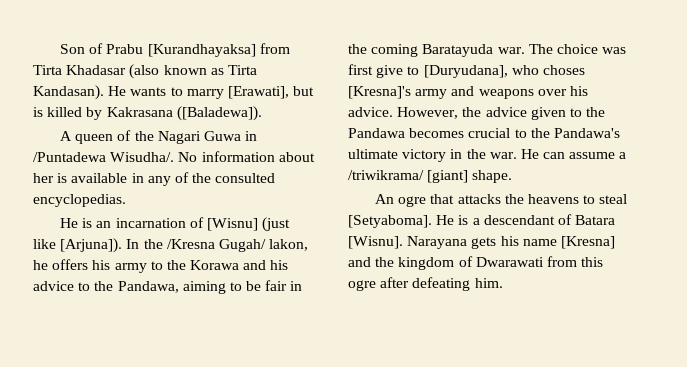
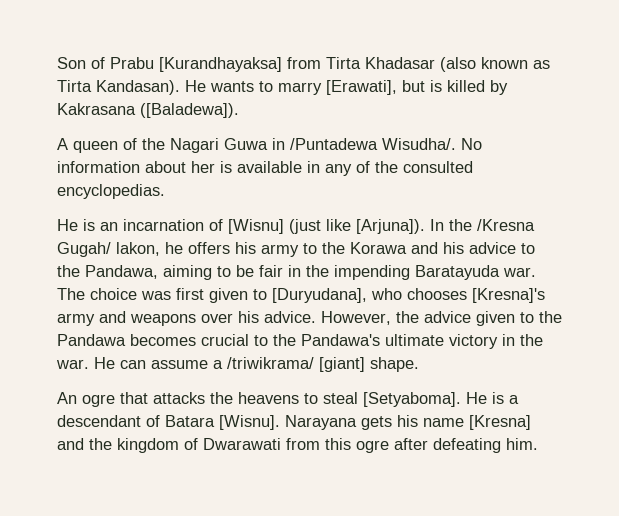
- In the /Kresna Gugah/ lakon, he offers his army to the Korawa and his advice to the Pandawa, aiming to be fair in the coming Baratayuda war.
+ In the /Kresna Gugah/ lakon, he offers his army to the Korawa and his advice to the Pandawa, aiming to be fair in the impending Baratayuda war.
- The choice was first give to [Duryudana], who choses [Kresna]'s army and weapons over his advice.
+ The choice was first given to [Duryudana], who chooses [Kresna]'s army and weapons over his advice.

